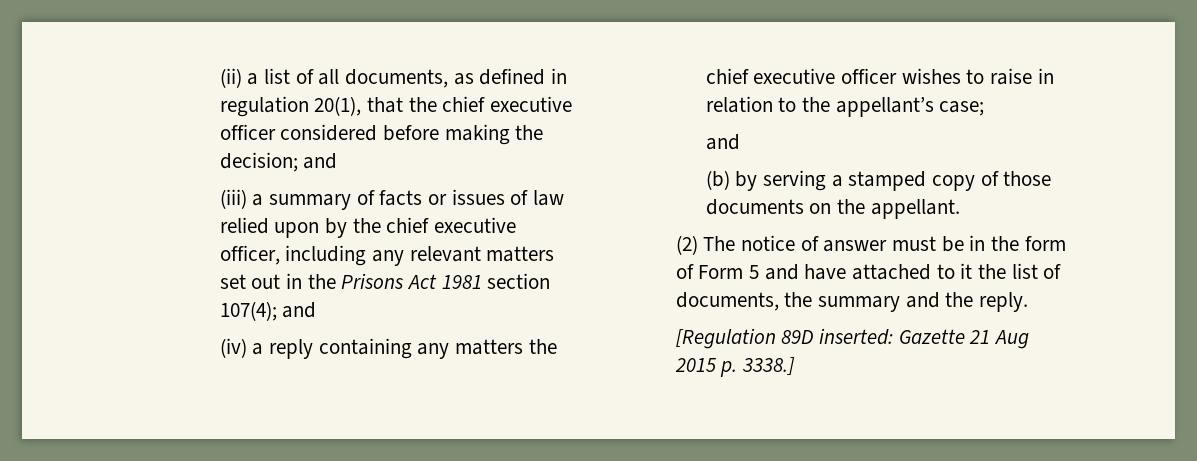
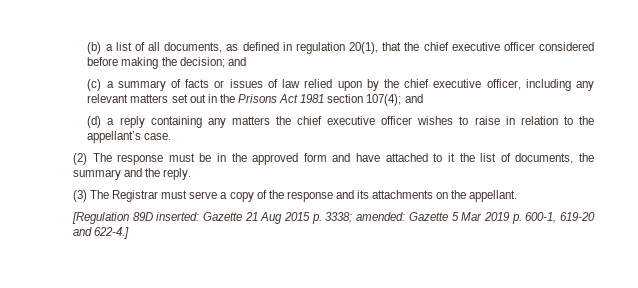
- (ii) a list of all documents, as defined in regulation 20(1), that the chief executive officer considered before making the decision; and
+ (b) a list of all documents, as defined in regulation 20(1), that the chief executive officer considered before making the decision; and
- (iii) a summary of facts or issues of law relied upon by the chief executive officer, including any relevant matters set out in the Prisons Act 1981 section 107(4); and
+ (c) a summary of facts or issues of law relied upon by the chief executive officer, including any relevant matters set out in the Prisons Act 1981 section 107(4); and
- (iv) a reply containing any matters the chief executive officer wishes to raise in relation to the appellant’s case;
- and
- (b) by serving a stamped copy of those documents on the appellant.
+ (d) a reply containing any matters the chief executive officer wishes to raise in relation to the appellant’s case.
- (2) The notice of answer must be in the form of Form 5 and have attached to it the list of documents, the summary and the reply.
+ (2) The response must be in the approved form and have attached to it the list of documents, the summary and the reply.
+ (3) The Registrar must serve a copy of the response and its attachments on the appellant.
- [Regulation 89D inserted: Gazette 21 Aug 2015 p. 3338.]
+ [Regulation 89D inserted: Gazette 21 Aug 2015 p. 3338; amended: Gazette 5 Mar 2019 p. 600-1, 619-20 and 622-4.]

